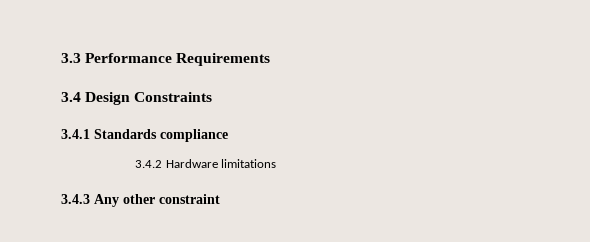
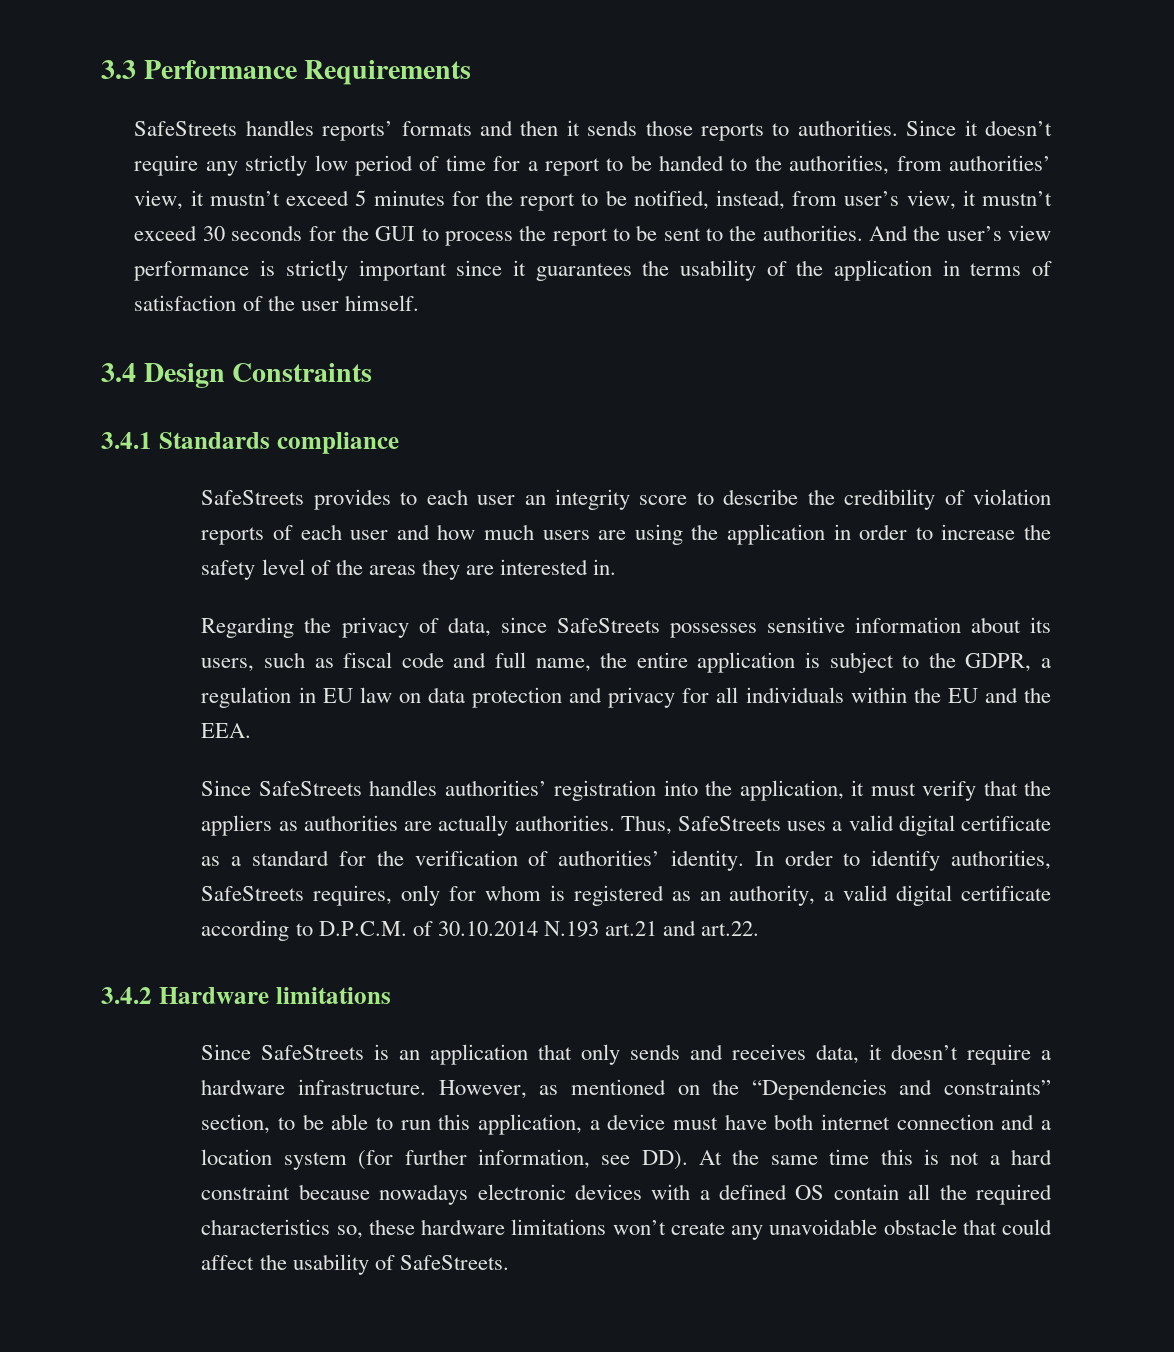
+ SafeStreets handles reports’ formats and then it sends those reports to authorities. Since it doesn’t require any strictly low period of time for a report to be handed to the authorities, from authorities’ view, it mustn’t exceed 5 minutes for the report to be notified, instead, from user’s view, it mustn’t exceed 30 seconds for the GUI to process the report to be sent to the authorities. And the user’s view performance is strictly important since it guarantees the usability of the application in terms of satisfaction of the user himself.
+ SafeStreets provides to each user an integrity score to describe the credibility of violation reports of each user and how much users are using the application in order to increase the safety level of the areas they are interested in.
+ Regarding the privacy of data, since SafeStreets possesses sensitive information about its users, such as fiscal code and full name, the entire application is subject to the GDPR, a regulation in EU law on data protection and privacy for all individuals within the EU and the EEA.
+ Since SafeStreets handles authorities’ registration into the application, it must verify that the appliers as authorities are actually authorities. Thus, SafeStreets uses a valid digital certificate as a standard for the verification of authorities’ identity. In order to identify authorities, SafeStreets requires, only for whom is registered as an authority, a valid digital certificate according to D.P.C.M. of 30.10.2014 N.193 art.21 and art.22.
  3.4.2 Hardware limitations
- 3.4.3 Any other constraint
+ Since SafeStreets is an application that only sends and receives data, it doesn’t require a hardware infrastructure. However, as mentioned on the “Dependencies and constraints” section, to be able to run this application, a device must have both internet connection and a location system (for further information, see DD). At the same time this is not a hard constraint because nowadays electronic devices with a defined OS contain all the required characteristics so, these hardware limitations won’t create any unavoidable obstacle that could affect the usability of SafeStreets.

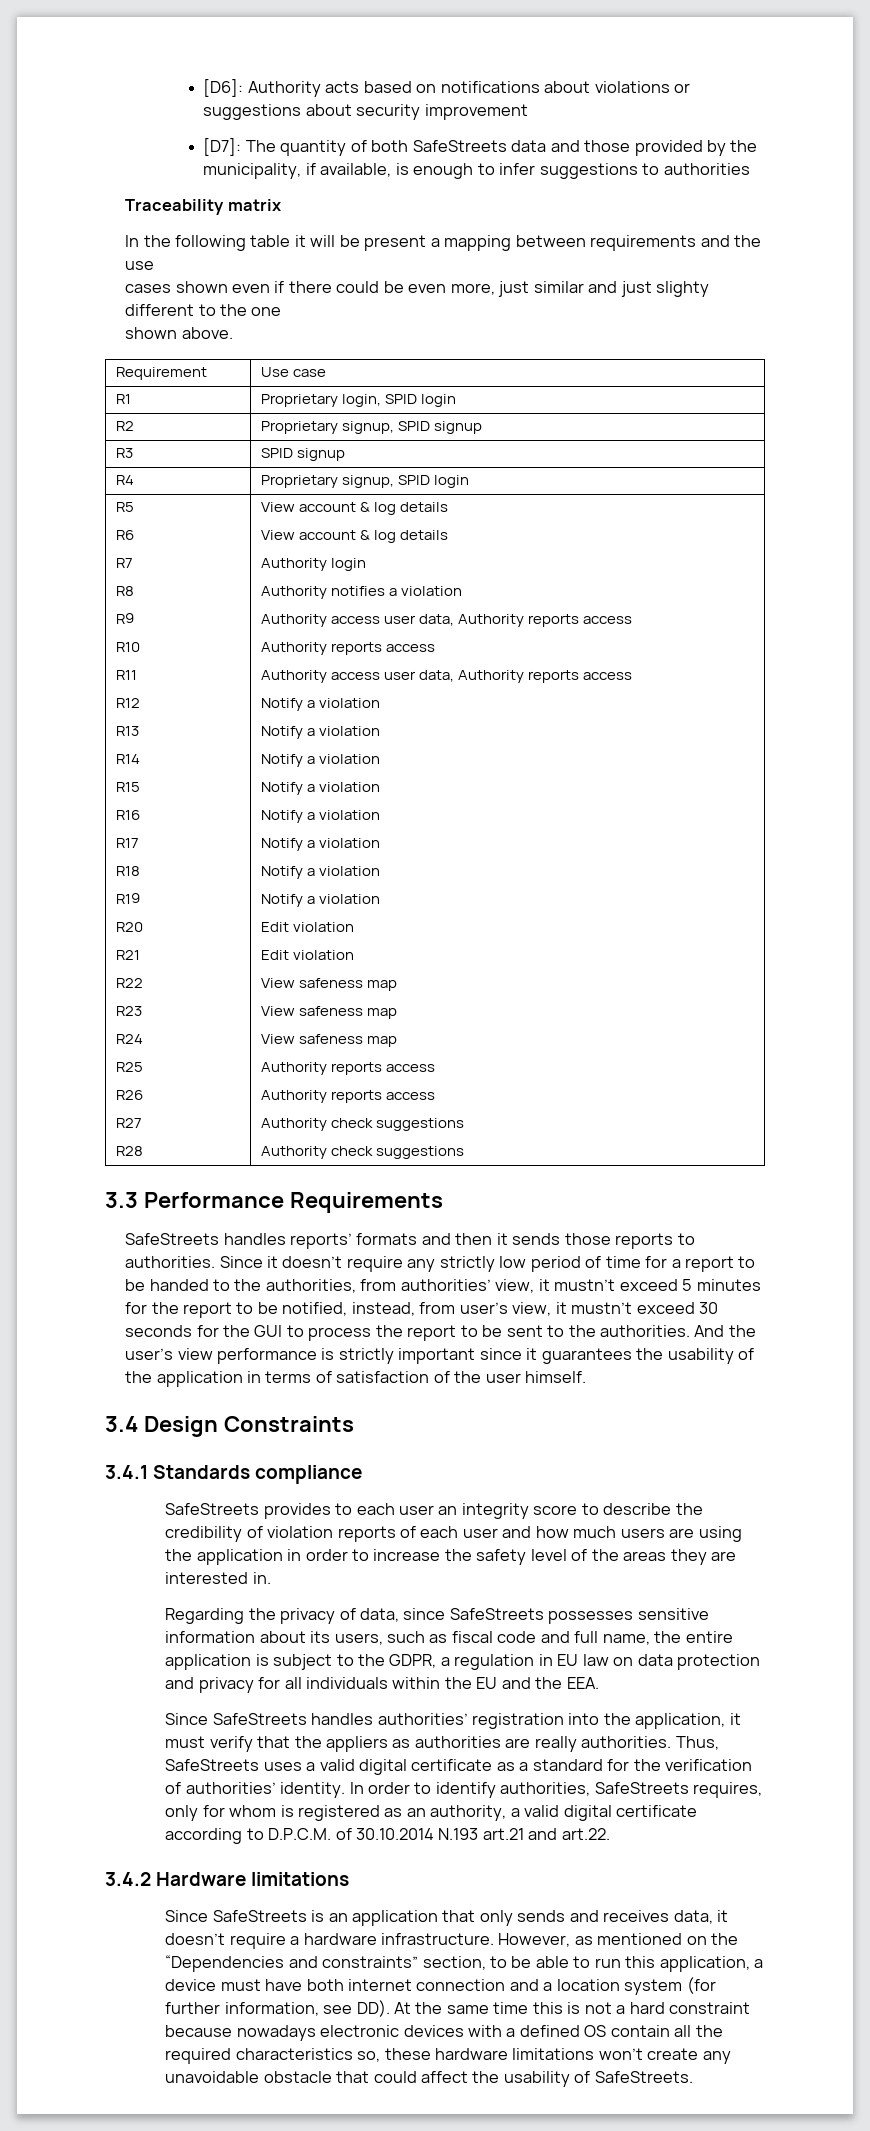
+ [D6]: Authority acts based on notifications about violations or suggestions about security improvement
+ [D7]: The quantity of both SafeStreets data and those provided by the municipality, if available, is enough to infer suggestions to authorities
+ Traceability matrix
+ In the following table it will be present a mapping between requirements and the use
+ cases shown even if there could be even more, just similar and just slighty different to the one
+ shown above.
+ Requirement | Use case
+ R1 | Proprietary login, SPID login
+ R2 | Proprietary signup, SPID signup
+ R3 | SPID signup
+ R4 | Proprietary signup, SPID login
+ R5
+ R6
+ R7
+ R8
+ R9
+ R10
+ R11
+ R12
+ R13
+ R14
+ R15
+ R16
+ R17
+ R18
+ R19
+ R20
+ R21
+ R22
+ R23
+ R24
+ R25
+ R26
+ R27
+ R28 | View account & log details
+ View account & log details
+ Authority login
+ Authority notifies a violation
+ Authority access user data, Authority reports access
+ Authority reports access
+ Authority access user data, Authority reports access
+ Notify a violation
+ Notify a violation
+ Notify a violation
+ Notify a violation
+ Notify a violation
+ Notify a violation
+ Notify a violation
+ Notify a violation
+ Edit violation
+ Edit violation
+ View safeness map
+ View safeness map
+ View safeness map
+ Authority reports access
+ Authority reports access
+ Authority check suggestions
+ Authority check suggestions
- Since SafeStreets handles authorities’ registration into the application, it must verify that the appliers as authorities are actually authorities.
+ Since SafeStreets handles authorities’ registration into the application, it must verify that the appliers as authorities are really authorities.

